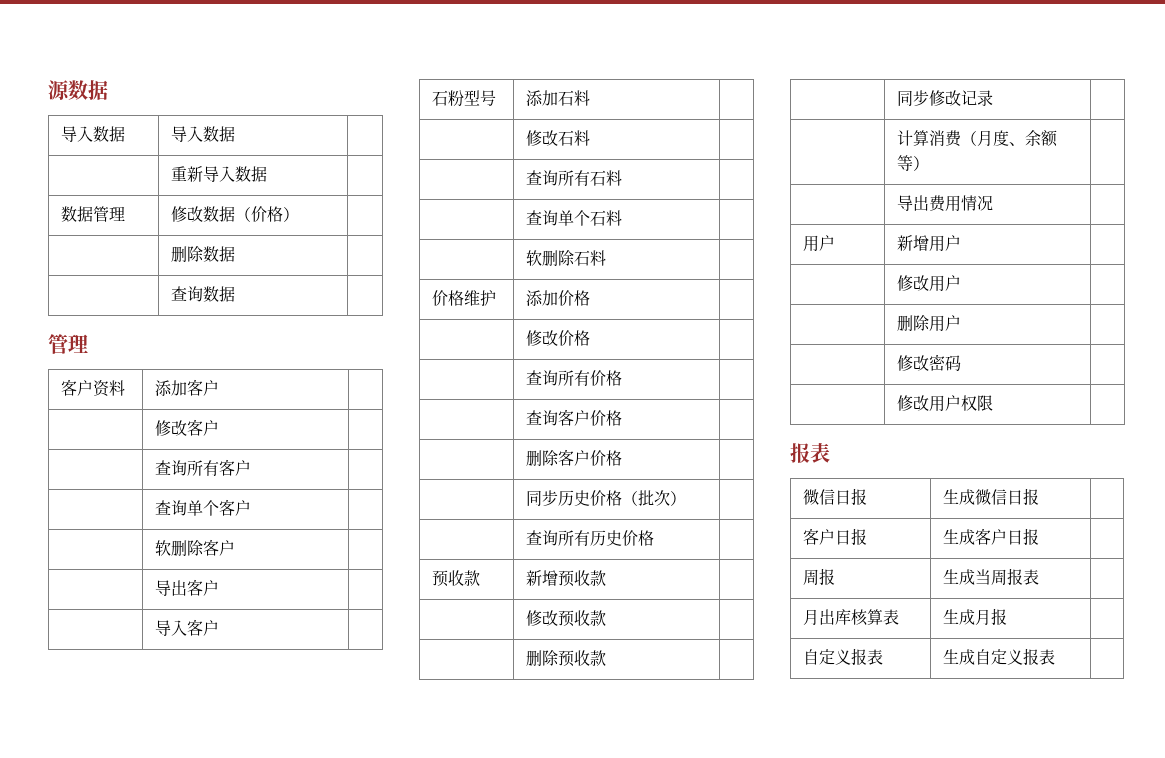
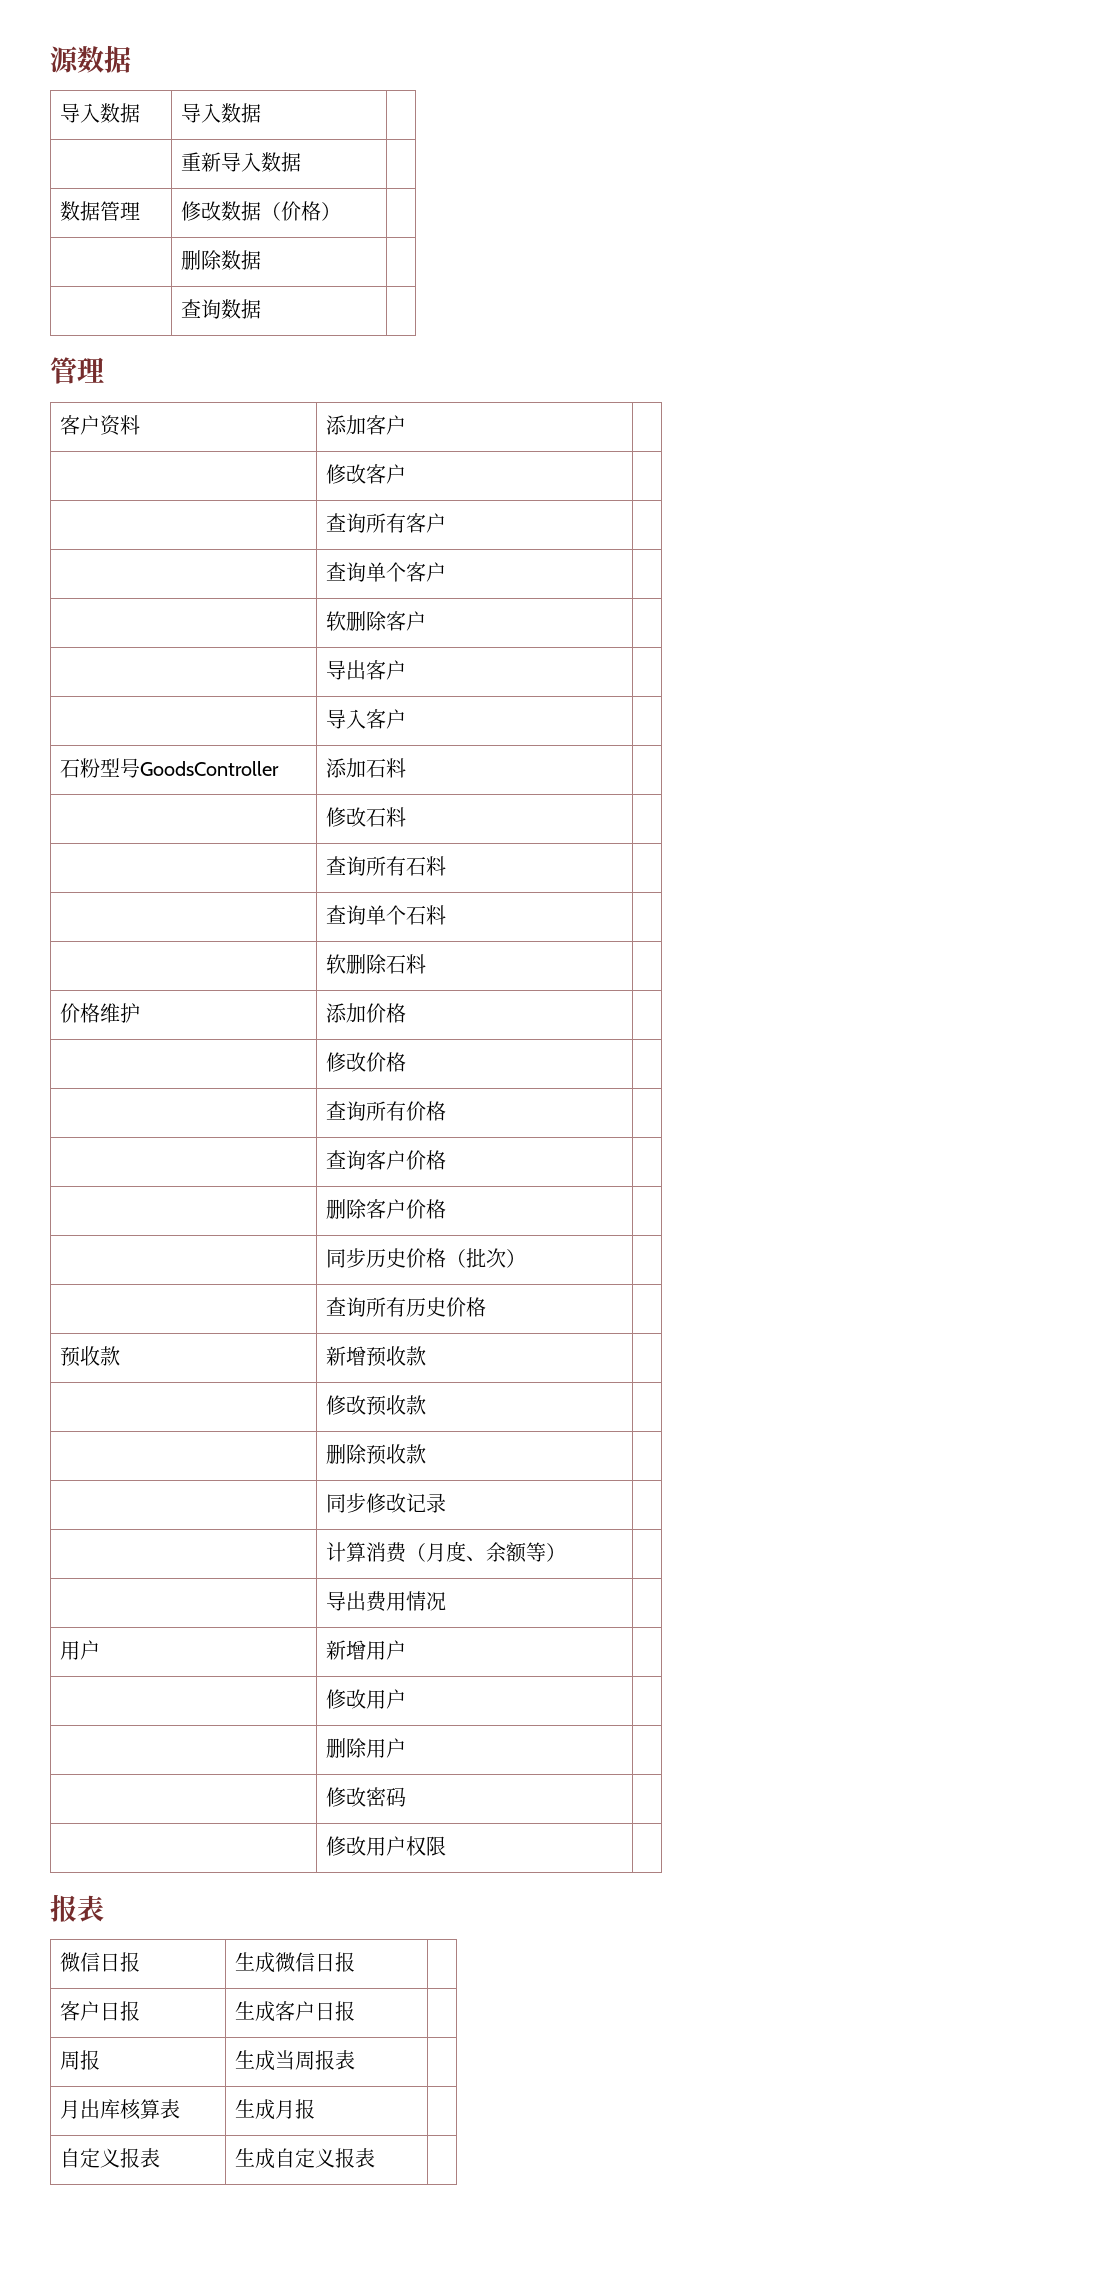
- 石粉型号 | 添加石料 |
+ 石粉型号GoodsController | 添加石料 |

